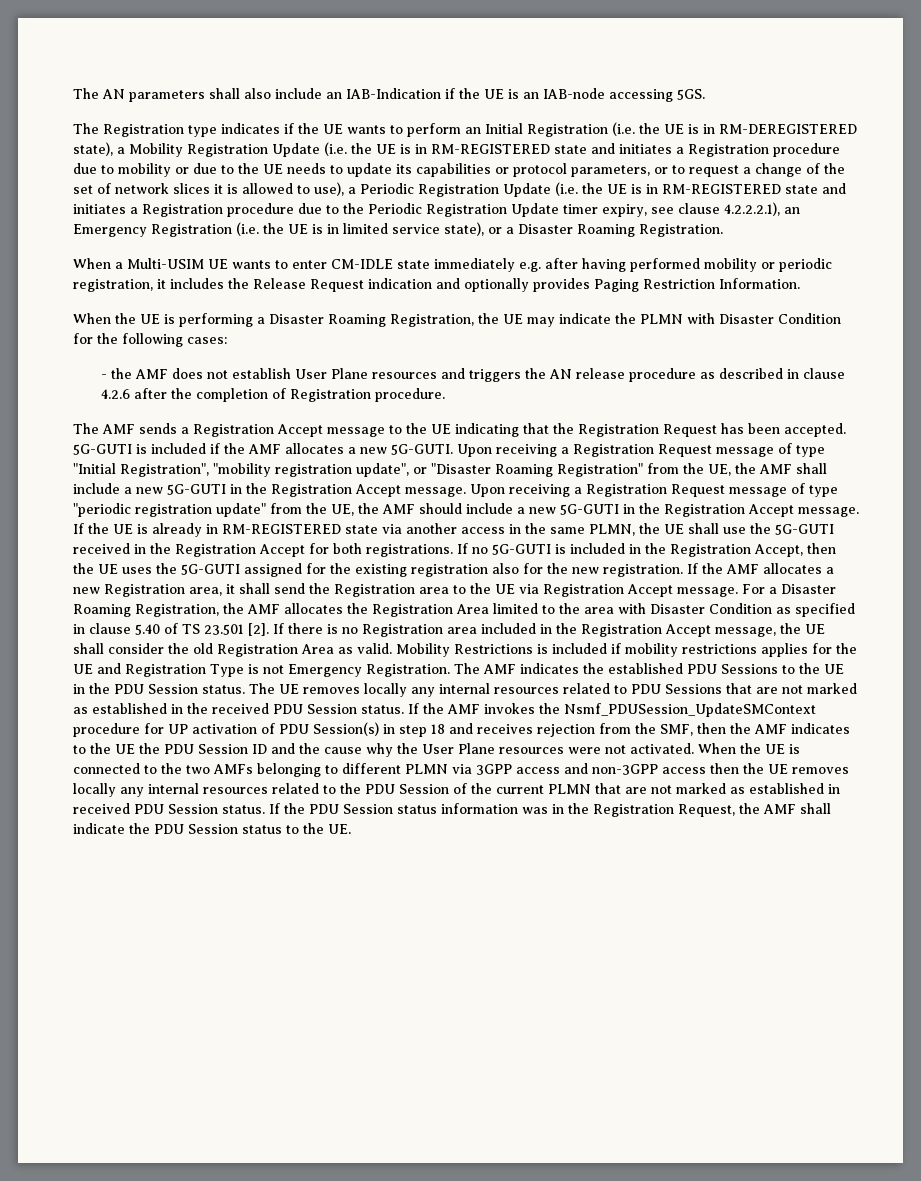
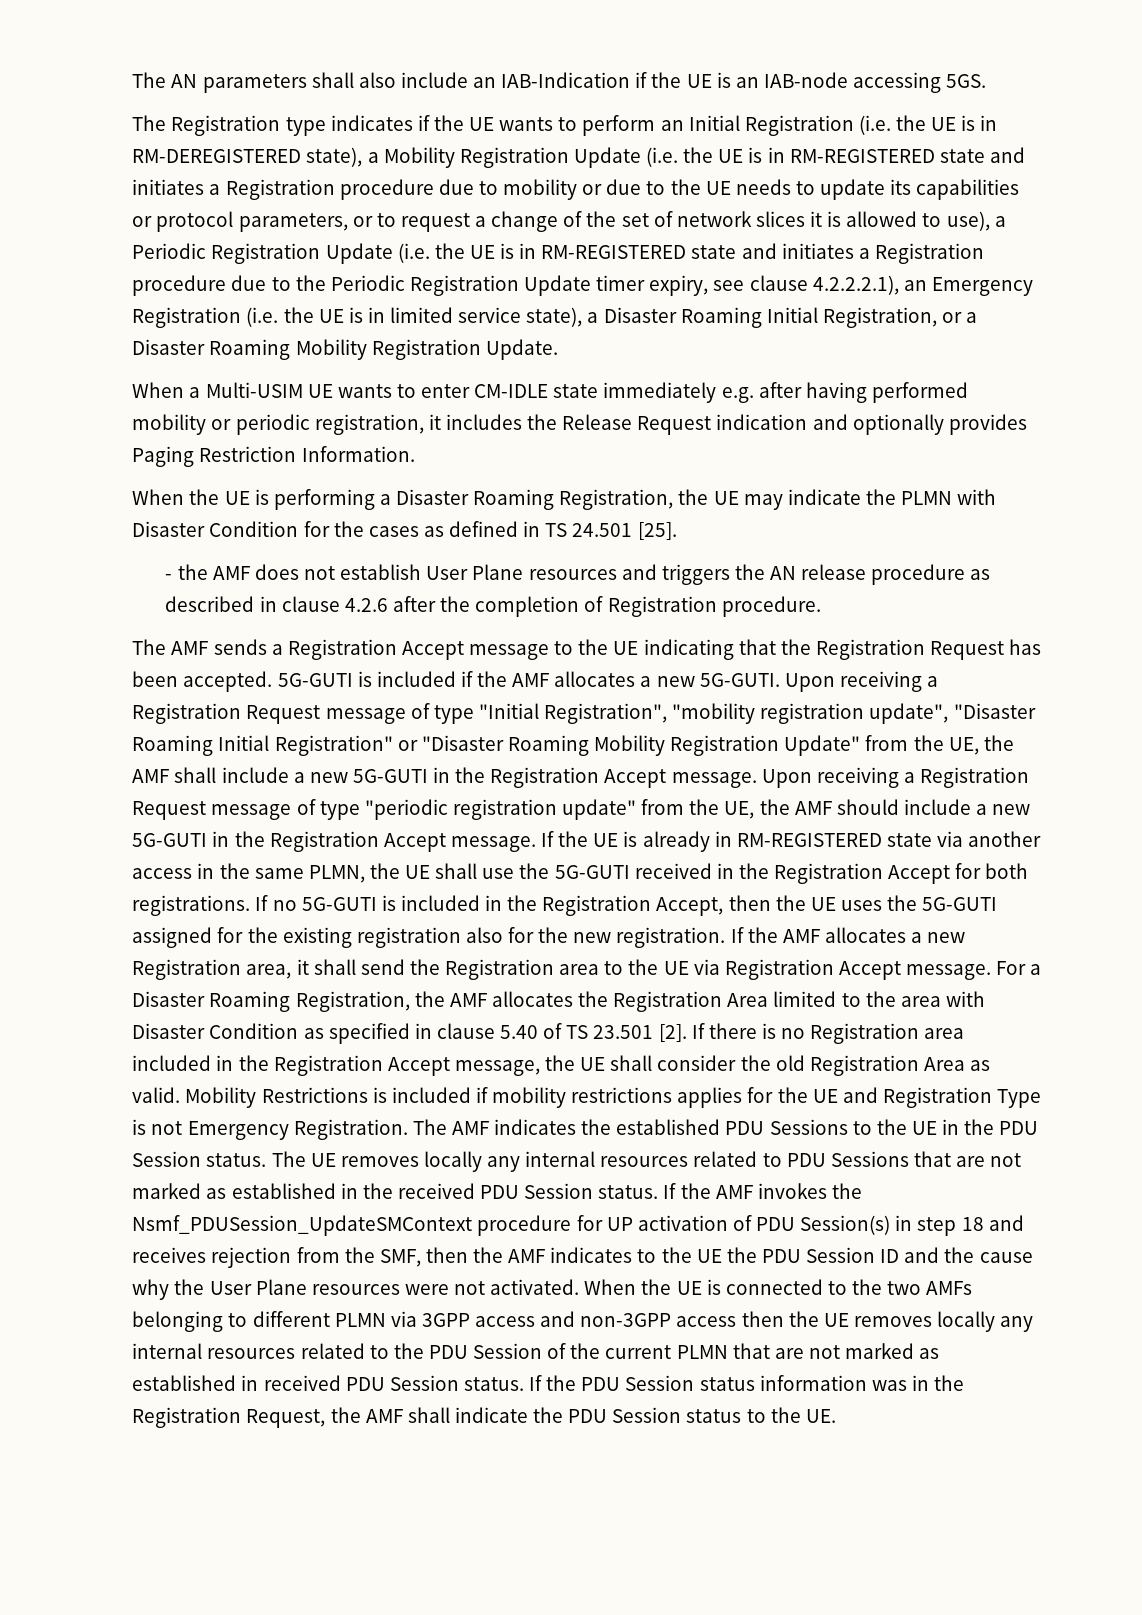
- The Registration type indicates if the UE wants to perform an Initial Registration (i.e. the UE is in RM-DEREGISTERED state), a Mobility Registration Update (i.e. the UE is in RM-REGISTERED state and initiates a Registration procedure due to mobility or due to the UE needs to update its capabilities or protocol parameters, or to request a change of the set of network slices it is allowed to use), a Periodic Registration Update (i.e. the UE is in RM-REGISTERED state and initiates a Registration procedure due to the Periodic Registration Update timer expiry, see clause 4.2.2.2.1), an Emergency Registration (i.e. the UE is in limited service state), or a Disaster Roaming Registration.
+ The Registration type indicates if the UE wants to perform an Initial Registration (i.e. the UE is in RM-DEREGISTERED state), a Mobility Registration Update (i.e. the UE is in RM-REGISTERED state and initiates a Registration procedure due to mobility or due to the UE needs to update its capabilities or protocol parameters, or to request a change of the set of network slices it is allowed to use), a Periodic Registration Update (i.e. the UE is in RM-REGISTERED state and initiates a Registration procedure due to the Periodic Registration Update timer expiry, see clause 4.2.2.2.1), an Emergency Registration (i.e. the UE is in limited service state), a Disaster Roaming Initial Registration, or a Disaster Roaming Mobility Registration Update.
- When the UE is performing a Disaster Roaming Registration, the UE may indicate the PLMN with Disaster Condition for the following cases:
+ When the UE is performing a Disaster Roaming Registration, the UE may indicate the PLMN with Disaster Condition for the cases as defined in TS 24.501 [25].
- Upon receiving a Registration Request message of type "Initial Registration", "mobility registration update", or "Disaster Roaming Registration" from the UE, the AMF shall include a new 5G-GUTI in the Registration Accept message.
+ Upon receiving a Registration Request message of type "Initial Registration", "mobility registration update", "Disaster Roaming Initial Registration" or "Disaster Roaming Mobility Registration Update" from the UE, the AMF shall include a new 5G-GUTI in the Registration Accept message.

